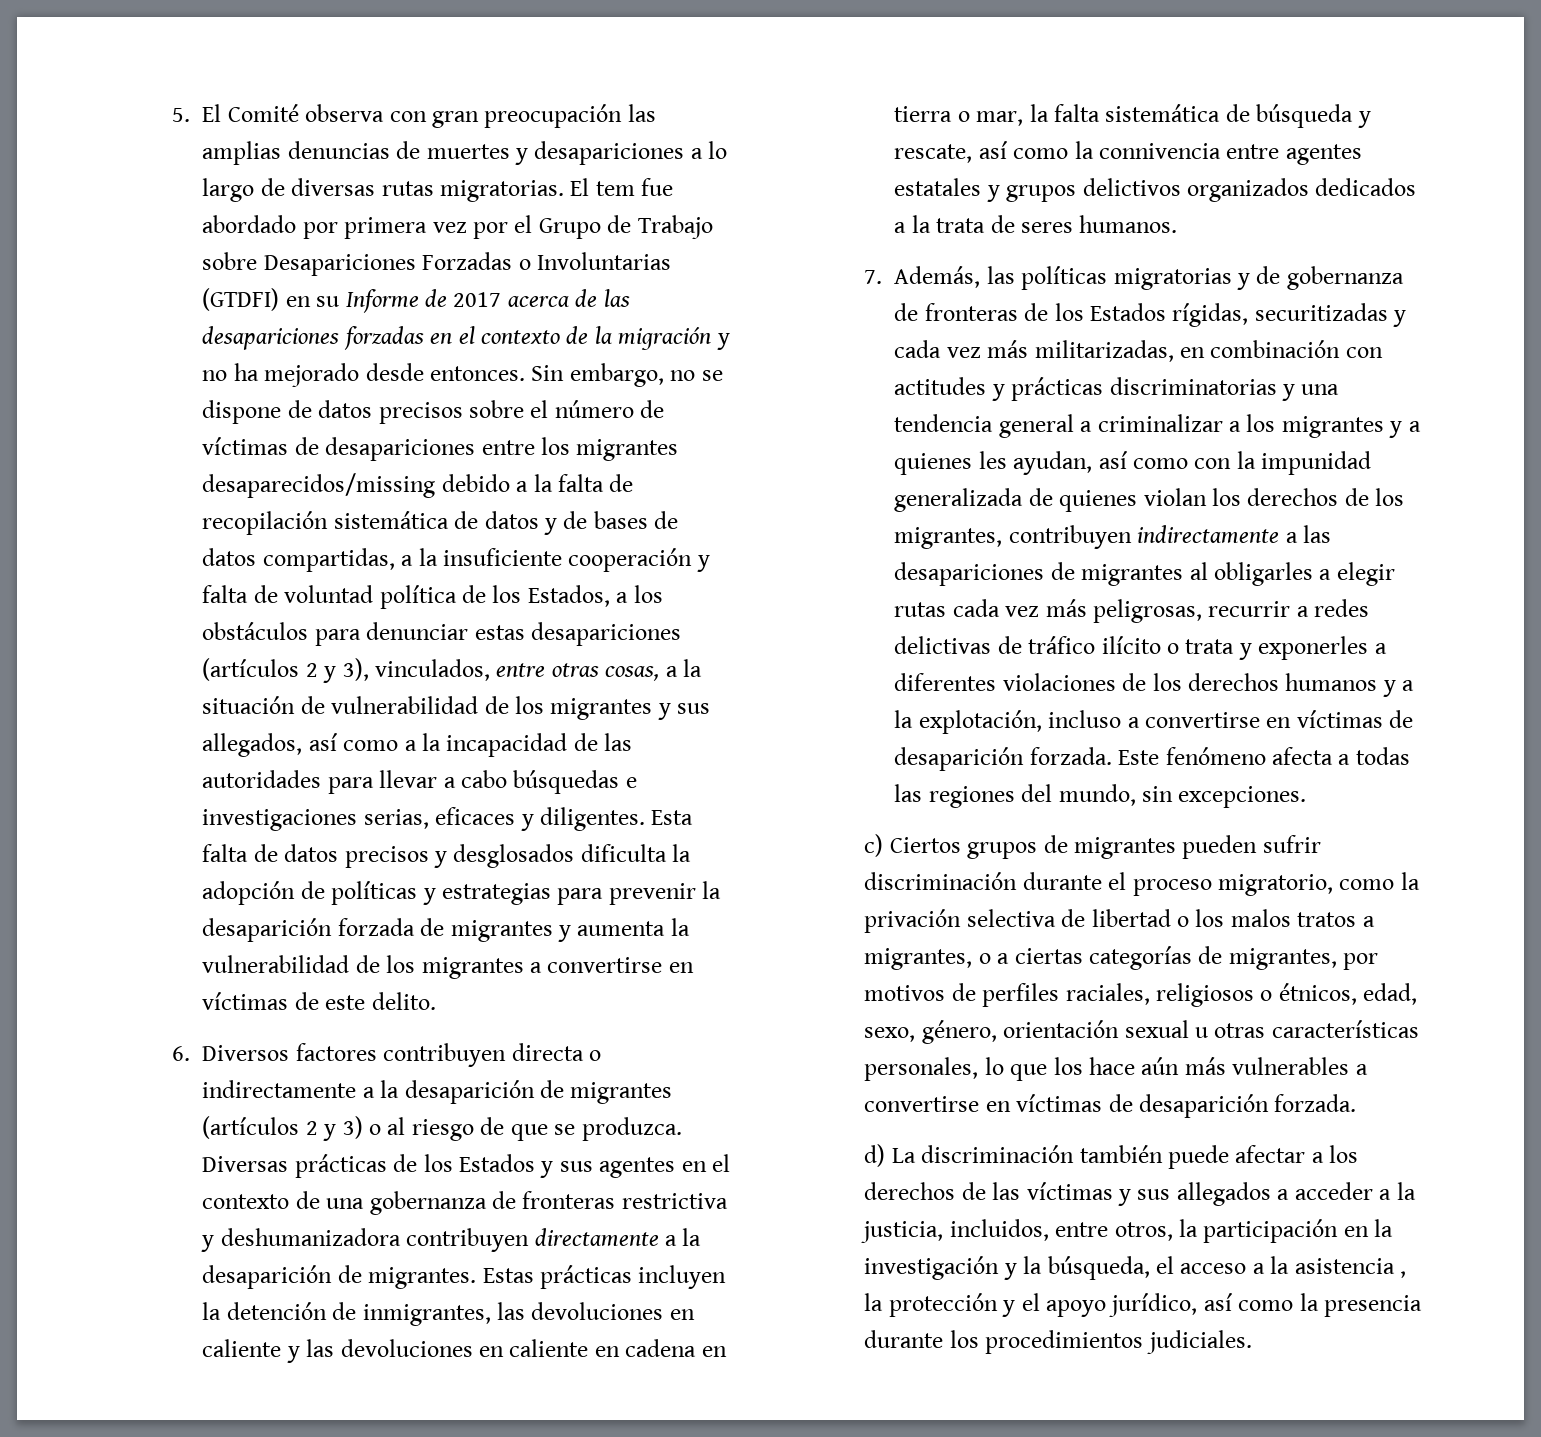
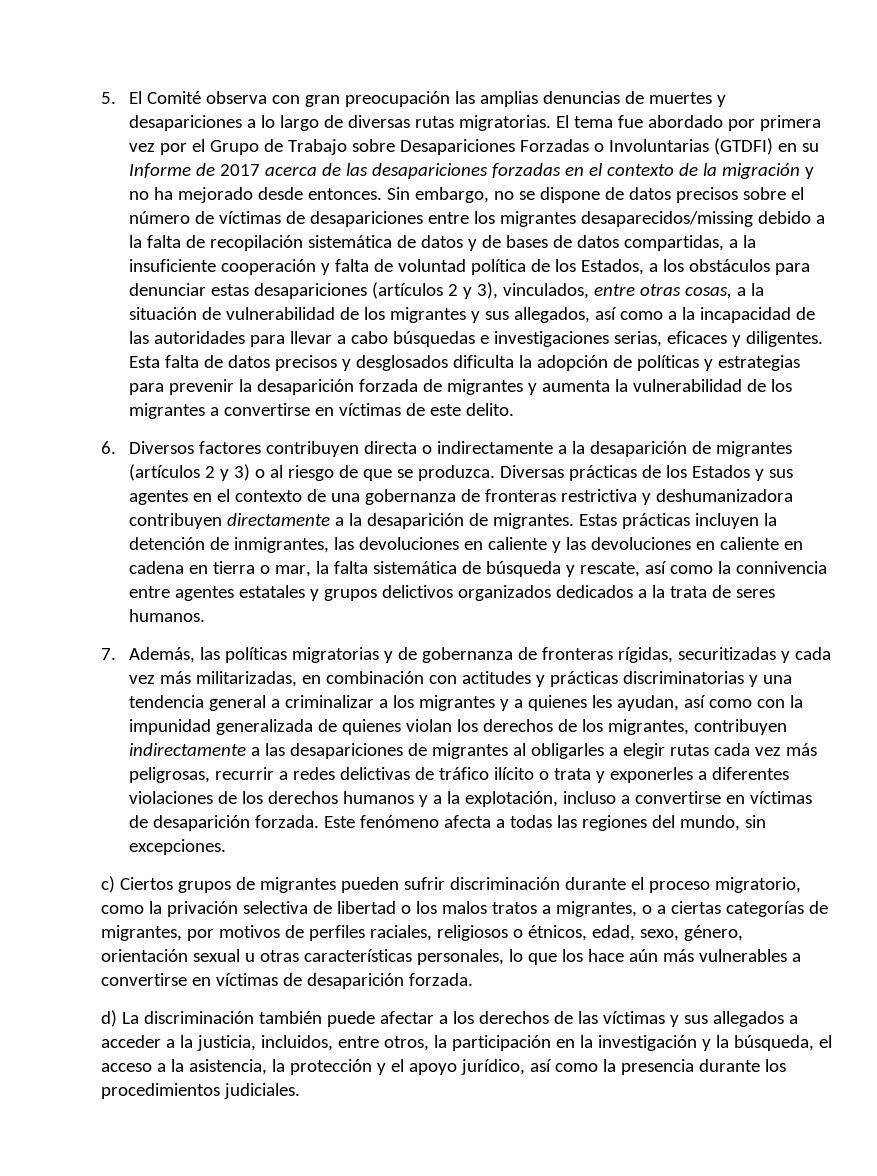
- El tem fue abordado por primera vez por el Grupo de Trabajo sobre Desapariciones Forzadas o Involuntarias (GTDFI) en su Informe de 2017 acerca de las desapariciones forzadas en el contexto de la migración y no ha mejorado desde entonces.
+ El tema fue abordado por primera vez por el Grupo de Trabajo sobre Desapariciones Forzadas o Involuntarias (GTDFI) en su Informe de 2017 acerca de las desapariciones forzadas en el contexto de la migración y no ha mejorado desde entonces.
- 7. Además, las políticas migratorias y de gobernanza de fronteras de los Estados rígidas, securitizadas y cada vez más militarizadas, en combinación con actitudes y prácticas discriminatorias y una tendencia general a criminalizar a los migrantes y a quienes les ayudan, así como con la impunidad generalizada de quienes violan los derechos de los migrantes, contribuyen indirectamente a las desapariciones de migrantes al obligarles a elegir rutas cada vez más peligrosas, recurrir a redes delictivas de tráfico ilícito o trata y exponerles a diferentes violaciones de los derechos humanos y a la explotación, incluso a convertirse en víctimas de desaparición forzada.
+ 7. Además, las políticas migratorias y de gobernanza de fronteras rígidas, securitizadas y cada vez más militarizadas, en combinación con actitudes y prácticas discriminatorias y una tendencia general a criminalizar a los migrantes y a quienes les ayudan, así como con la impunidad generalizada de quienes violan los derechos de los migrantes, contribuyen indirectamente a las desapariciones de migrantes al obligarles a elegir rutas cada vez más peligrosas, recurrir a redes delictivas de tráfico ilícito o trata y exponerles a diferentes violaciones de los derechos humanos y a la explotación, incluso a convertirse en víctimas de desaparición forzada.
- d) La discriminación también puede afectar a los derechos de las víctimas y sus allegados a acceder a la justicia, incluidos, entre otros, la participación en la investigación y la búsqueda, el acceso a la asistencia , la protección y el apoyo jurídico, así como la presencia durante los procedimientos judiciales.
+ d) La discriminación también puede afectar a los derechos de las víctimas y sus allegados a acceder a la justicia, incluidos, entre otros, la participación en la investigación y la búsqueda, el acceso a la asistencia, la protección y el apoyo jurídico, así como la presencia durante los procedimientos judiciales.

